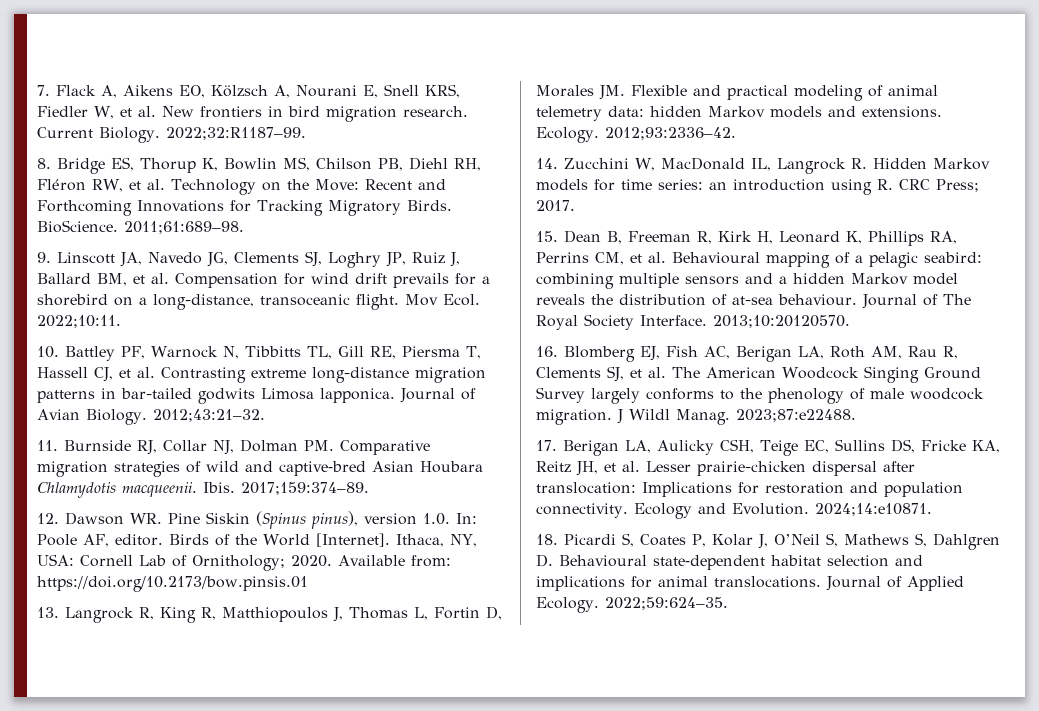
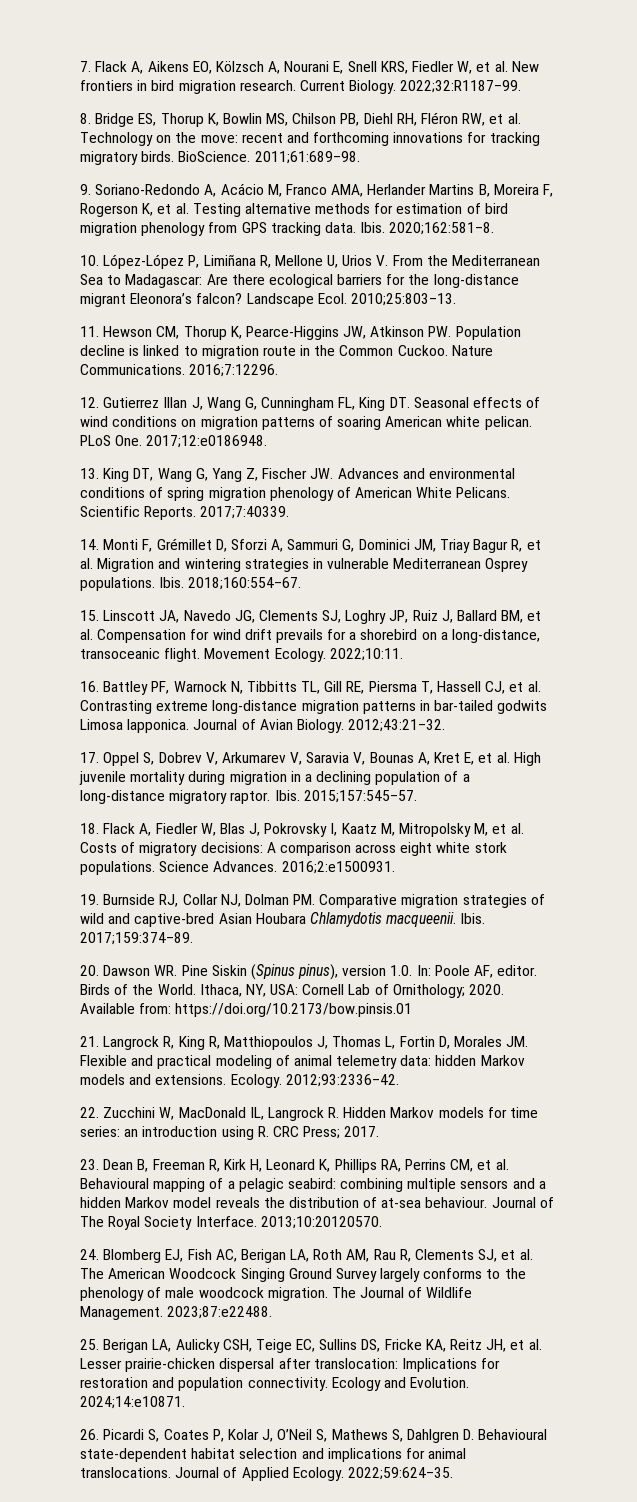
- 8. Bridge ES, Thorup K, Bowlin MS, Chilson PB, Diehl RH, Fléron RW, et al. Technology on the Move: Recent and Forthcoming Innovations for Tracking Migratory Birds. BioScience. 2011;61:689–98.
- 9. Linscott JA, Navedo JG, Clements SJ, Loghry JP, Ruiz J, Ballard BM, et al. Compensation for wind drift prevails for a shorebird on a long-distance, transoceanic flight.
+ 8. Bridge ES, Thorup K, Bowlin MS, Chilson PB, Diehl RH, Fléron RW, et al. Technology on the move: recent and forthcoming innovations for tracking migratory birds. BioScience. 2011;61:689–98.
+ 9. Soriano-Redondo A, Acácio M, Franco AMA, Herlander Martins B, Moreira F, Rogerson K, et al. Testing alternative methods for estimation of bird migration phenology from GPS tracking data. Ibis. 2020;162:581–8.
+ 10. López-López P, Limiñana R, Mellone U, Urios V. From the Mediterranean Sea to Madagascar: Are there ecological barriers for the long-distance migrant Eleonora’s falcon? Landscape Ecol. 2010;25:803–13.
+ 11. Hewson CM, Thorup K, Pearce-Higgins JW, Atkinson PW. Population decline is linked to migration route in the Common Cuckoo. Nature Communications. 2016;7:12296.
+ 12. Gutierrez Illan J, Wang G, Cunningham FL, King DT. Seasonal effects of wind conditions on migration patterns of soaring American white pelican. PLoS One. 2017;12:e0186948.
+ 13. King DT, Wang G, Yang Z, Fischer JW. Advances and environmental conditions of spring migration phenology of American White Pelicans. Scientific Reports. 2017;7:40339.
+ 14. Monti F, Grémillet D, Sforzi A, Sammuri G, Dominici JM, Triay Bagur R, et al. Migration and wintering strategies in vulnerable Mediterranean Osprey populations. Ibis. 2018;160:554–67.
+ 15. Linscott JA, Navedo JG, Clements SJ, Loghry JP, Ruiz J, Ballard BM, et al. Compensation for wind drift prevails for a shorebird on a long-distance, transoceanic flight.
- Mov Ecol.
+ Movement Ecology.
- 10. Battley PF, Warnock N, Tibbitts TL, Gill RE, Piersma T, Hassell CJ, et al. Contrasting extreme long-distance migration patterns in bar-tailed godwits Limosa lapponica.
+ 16. Battley PF, Warnock N, Tibbitts TL, Gill RE, Piersma T, Hassell CJ, et al. Contrasting extreme long-distance migration patterns in bar-tailed godwits Limosa lapponica.
- 11. Burnside RJ, Collar NJ, Dolman PM. Comparative migration strategies of wild and captive‐bred Asian Houbara Chlamydotis macqueenii.
+ 17. Oppel S, Dobrev V, Arkumarev V, Saravia V, Bounas A, Kret E, et al. High juvenile mortality during migration in a declining population of a long‐distance migratory raptor. Ibis. 2015;157:545–57.
+ 18. Flack A, Fiedler W, Blas J, Pokrovsky I, Kaatz M, Mitropolsky M, et al. Costs of migratory decisions: A comparison across eight white stork populations. Science Advances. 2016;2:e1500931.
+ 19. Burnside RJ, Collar NJ, Dolman PM. Comparative migration strategies of wild and captive‐bred Asian Houbara Chlamydotis macqueenii.
- 12. Dawson WR. Pine Siskin (Spinus pinus), version 1.0. In: Poole AF, editor.
+ 20. Dawson WR. Pine Siskin (Spinus pinus), version 1.0. In: Poole AF, editor.
- Birds of the World [Internet].
+ Birds of the World.
- 13. Langrock R, King R, Matthiopoulos J, Thomas L, Fortin D, Morales JM. Flexible and practical modeling of animal telemetry data: hidden Markov models and extensions.
+ 21. Langrock R, King R, Matthiopoulos J, Thomas L, Fortin D, Morales JM. Flexible and practical modeling of animal telemetry data: hidden Markov models and extensions.
- 14. Zucchini W, MacDonald IL, Langrock R. Hidden Markov models for time series: an introduction using R. CRC Press; 2017.
+ 22. Zucchini W, MacDonald IL, Langrock R. Hidden Markov models for time series: an introduction using R. CRC Press; 2017.
- 15. Dean B, Freeman R, Kirk H, Leonard K, Phillips RA, Perrins CM, et al. Behavioural mapping of a pelagic seabird: combining multiple sensors and a hidden Markov model reveals the distribution of at-sea behaviour.
+ 23. Dean B, Freeman R, Kirk H, Leonard K, Phillips RA, Perrins CM, et al. Behavioural mapping of a pelagic seabird: combining multiple sensors and a hidden Markov model reveals the distribution of at-sea behaviour.
- 16. Blomberg EJ, Fish AC, Berigan LA, Roth AM, Rau R, Clements SJ, et al. The American Woodcock Singing Ground Survey largely conforms to the phenology of male woodcock migration.
+ 24. Blomberg EJ, Fish AC, Berigan LA, Roth AM, Rau R, Clements SJ, et al. The American Woodcock Singing Ground Survey largely conforms to the phenology of male woodcock migration.
- J Wildl Manag.
+ The Journal of Wildlife Management.
- 17. Berigan LA, Aulicky CSH, Teige EC, Sullins DS, Fricke KA, Reitz JH, et al. Lesser prairie-chicken dispersal after translocation: Implications for restoration and population connectivity.
+ 25. Berigan LA, Aulicky CSH, Teige EC, Sullins DS, Fricke KA, Reitz JH, et al. Lesser prairie-chicken dispersal after translocation: Implications for restoration and population connectivity.
- 18. Picardi S, Coates P, Kolar J, O’Neil S, Mathews S, Dahlgren D. Behavioural state‐dependent habitat selection and implications for animal translocations.
+ 26. Picardi S, Coates P, Kolar J, O’Neil S, Mathews S, Dahlgren D. Behavioural state‐dependent habitat selection and implications for animal translocations.

